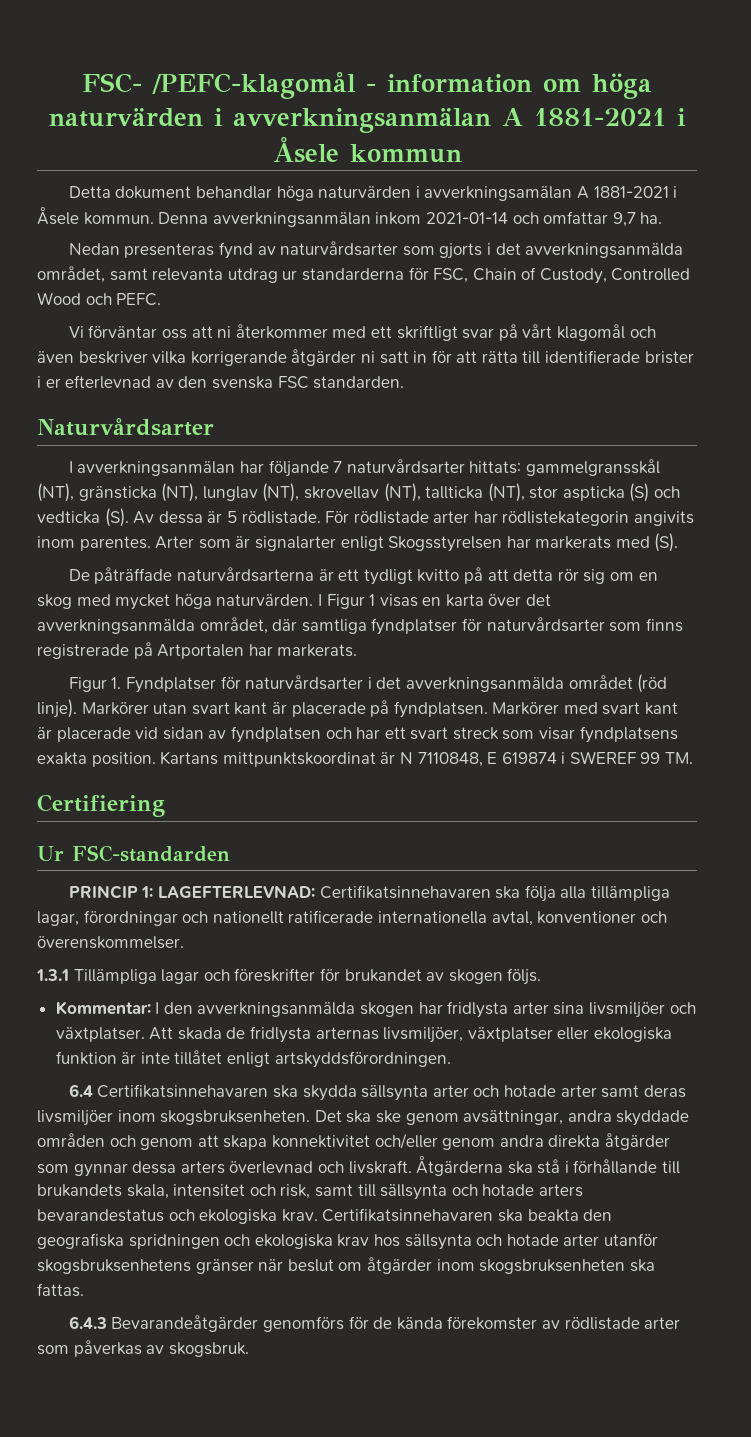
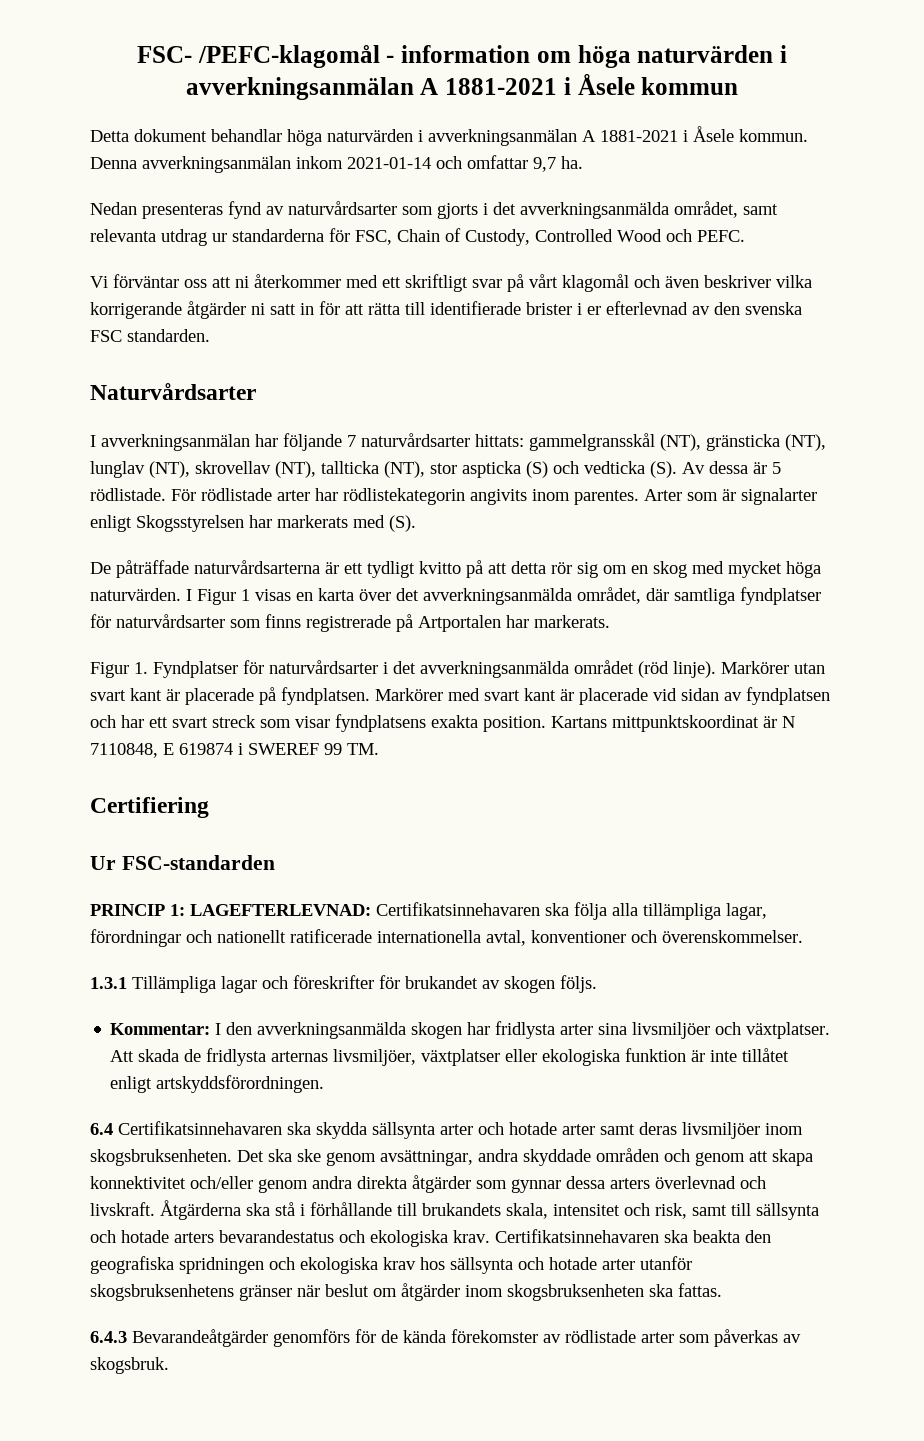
- Detta dokument behandlar höga naturvärden i avverkningsamälan A 1881-2021 i Åsele kommun.
+ Detta dokument behandlar höga naturvärden i avverkningsanmälan A 1881-2021 i Åsele kommun.

